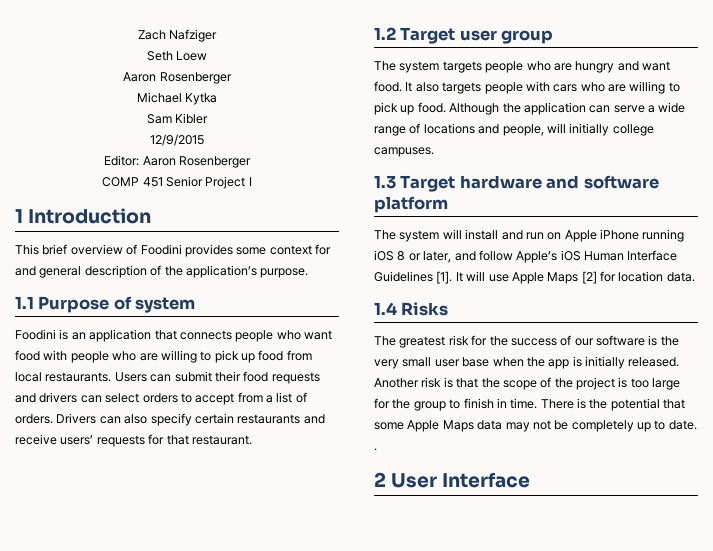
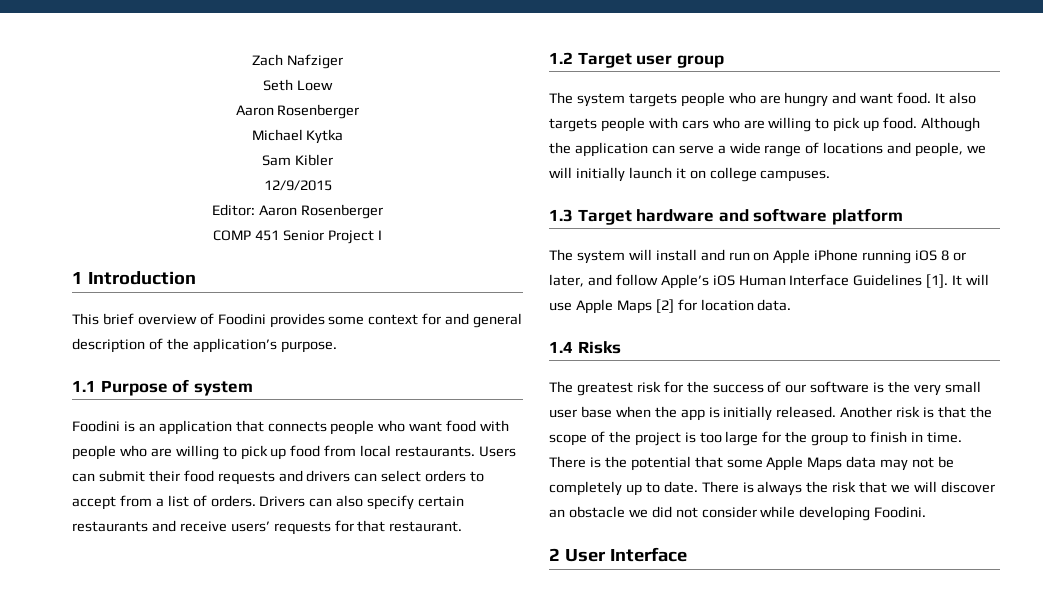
- Although the application can serve a wide range of locations and people, will initially college campuses.
+ Although the application can serve a wide range of locations and people, we will initially launch it on college campuses.
- There is the potential that some Apple Maps data may not be completely up to date. .
+ There is the potential that some Apple Maps data may not be completely up to date. There is always the risk that we will discover an obstacle we did not consider while developing Foodini.

